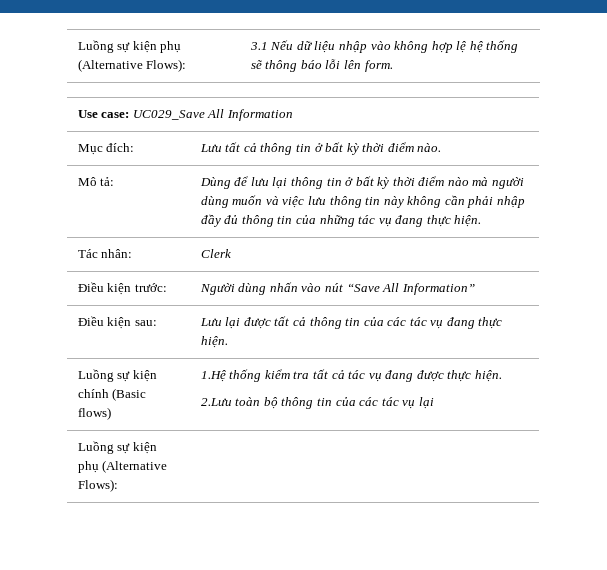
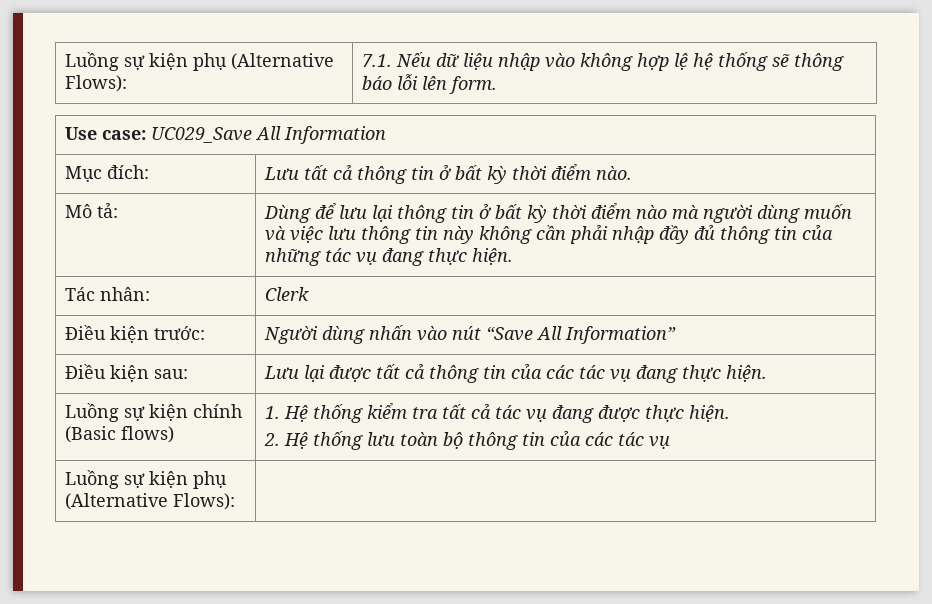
- Luồng sự kiện phụ (Alternative Flows): | 3.1 Nếu dữ liệu nhập vào không hợp lệ hệ thống sẽ thông báo lỗi lên form.
+ Luồng sự kiện phụ (Alternative Flows): | 7.1. Nếu dữ liệu nhập vào không hợp lệ hệ thống sẽ thông báo lỗi lên form.
- Luồng sự kiện chính (Basic flows) | 1.Hệ thống kiểm tra tất cả tác vụ đang được thực hiện.
- 2.Lưu toàn bộ thông tin của các tác vụ lại
+ Luồng sự kiện chính (Basic flows) | 1. Hệ thống kiểm tra tất cả tác vụ đang được thực hiện.
+ 2. Hệ thống lưu toàn bộ thông tin của các tác vụ

